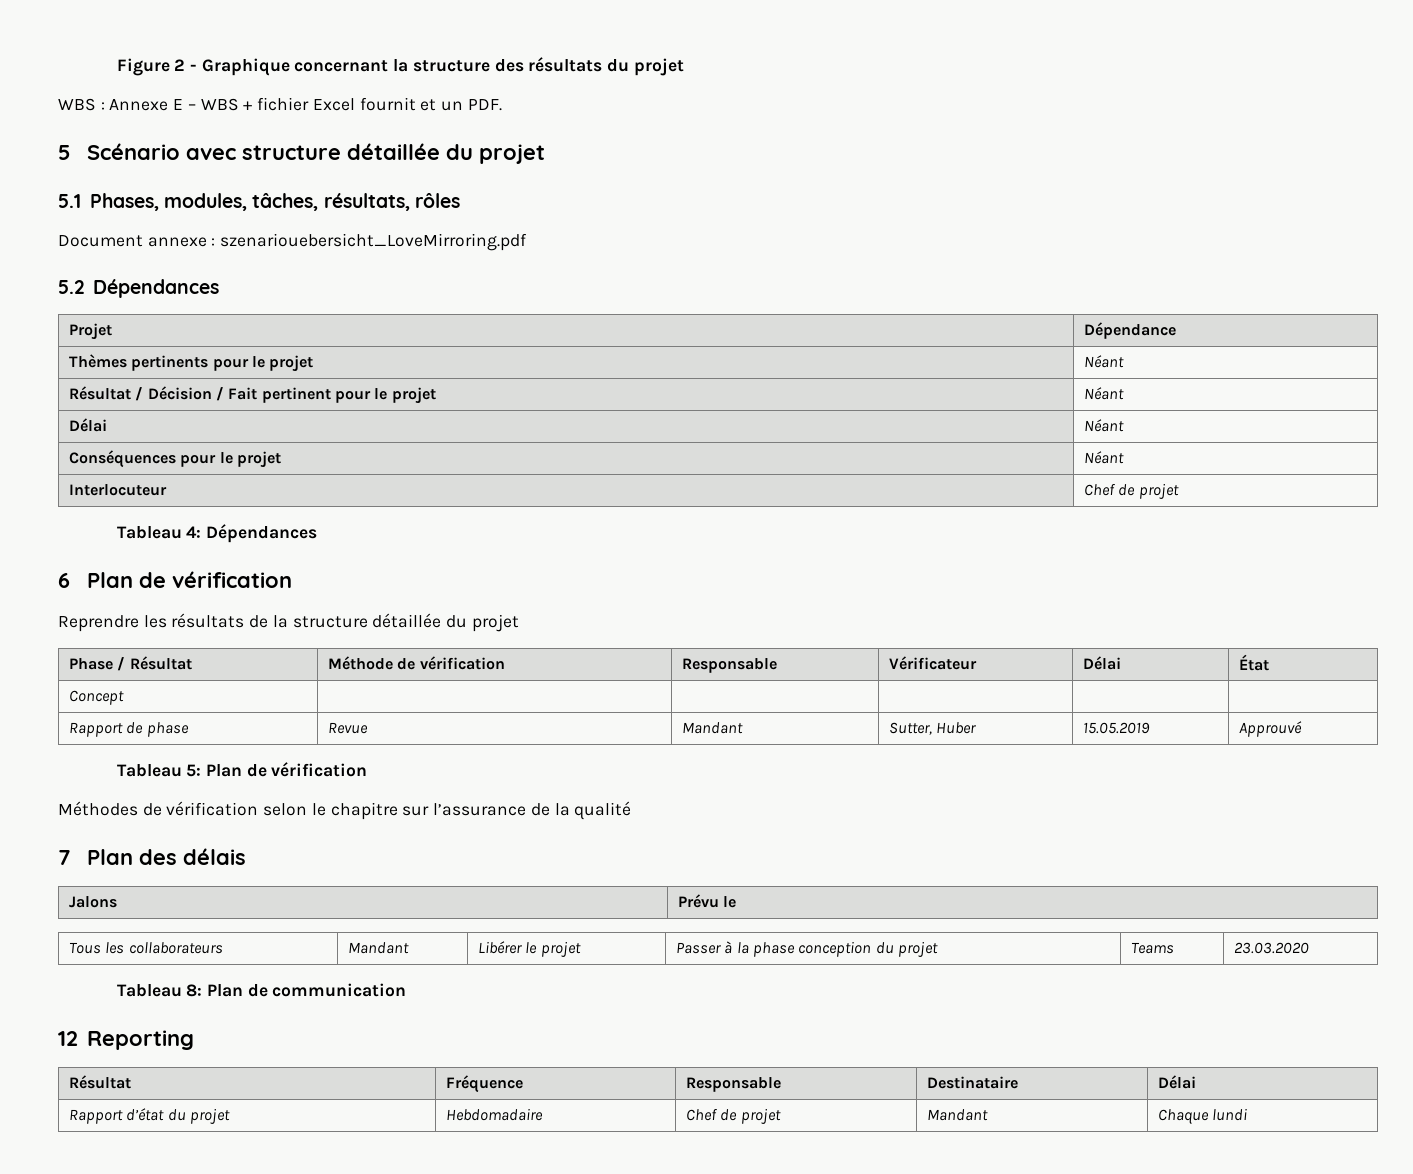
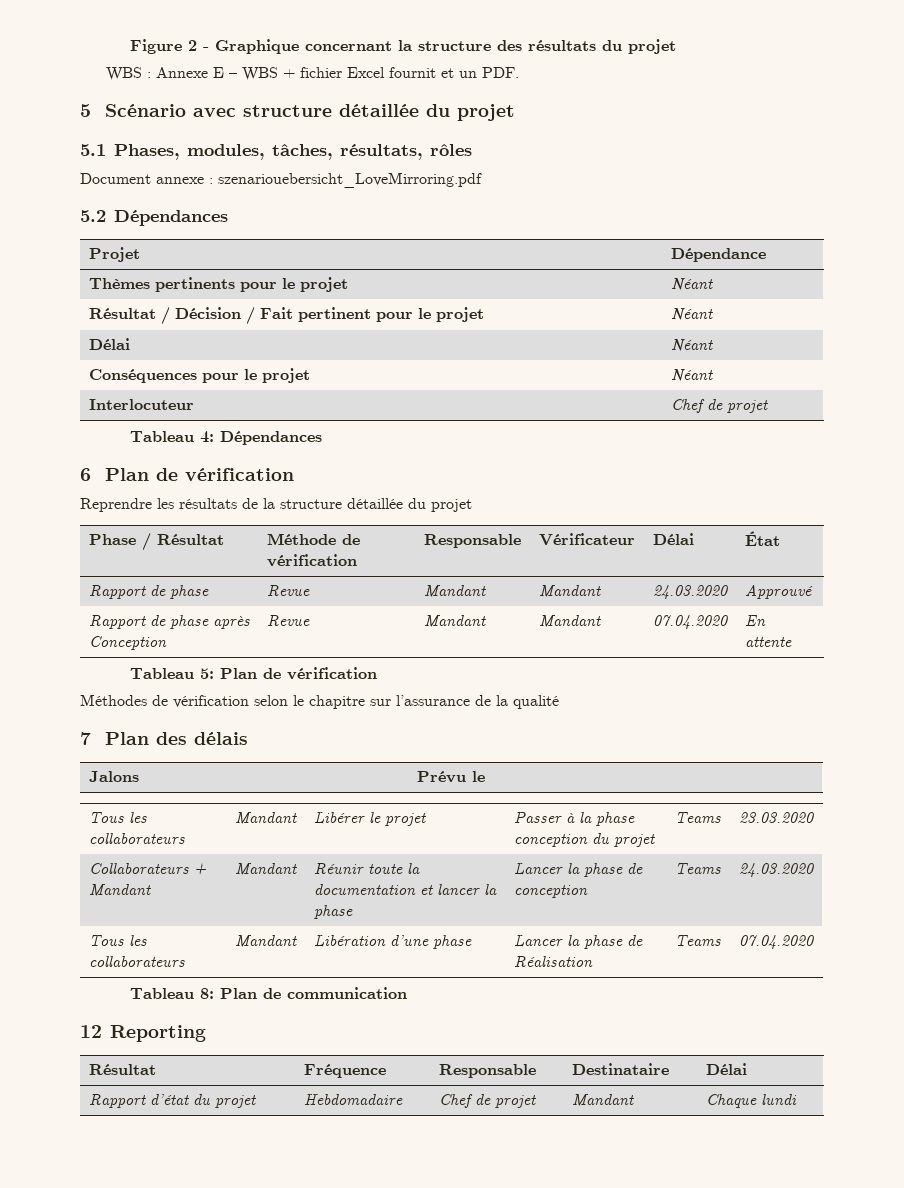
- Concept | | | | |
- Rapport de phase | Revue | Mandant | Sutter, Huber | 15.05.2019 | Approuvé
+ Rapport de phase | Revue | Mandant | Mandant | 24.03.2020 | Approuvé
+ Rapport de phase après Conception | Revue | Mandant | Mandant | 07.04.2020 | En attente
+ Collaborateurs + Mandant | Mandant | Réunir toute la documentation et lancer la phase | Lancer la phase de conception | Teams | 24.03.2020
+ Tous les collaborateurs | Mandant | Libération d’une phase | Lancer la phase de Réalisation | Teams | 07.04.2020

